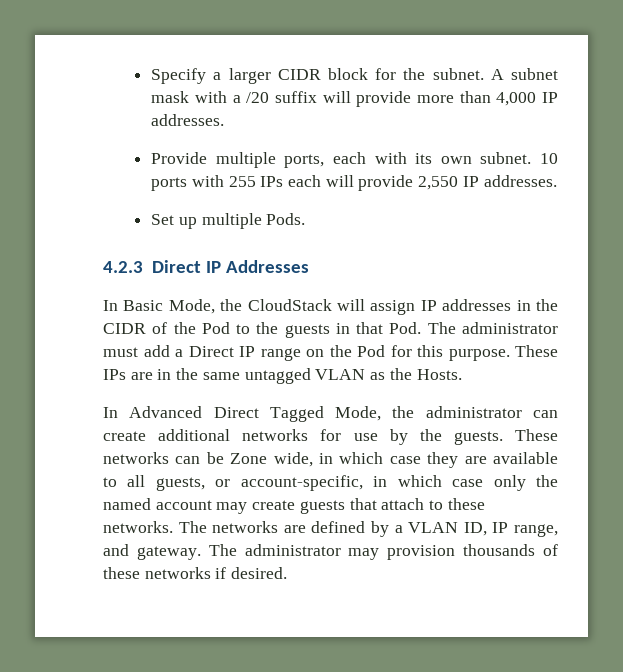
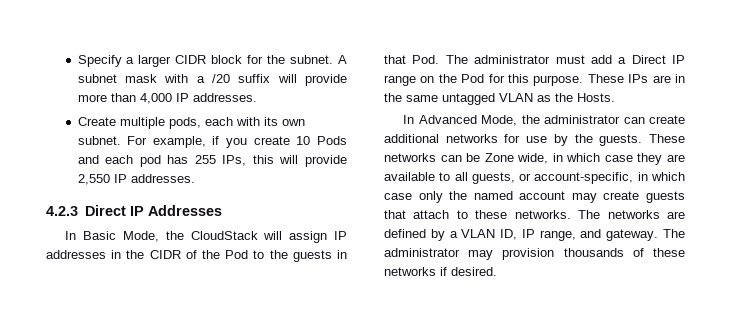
- Provide multiple ports, each with its own subnet.
+ Create multiple pods, each with its own subnet.
- 10 ports with 255 IPs each will provide 2,550 IP addresses.
+ For example, if you create 10 Pods and each pod has 255 IPs, this will provide 2,550 IP addresses.
- Set up multiple Pods.
- In Advanced Direct Tagged Mode, the administrator can create additional networks for use by the guests.
+ In Advanced Mode, the administrator can create additional networks for use by the guests.

